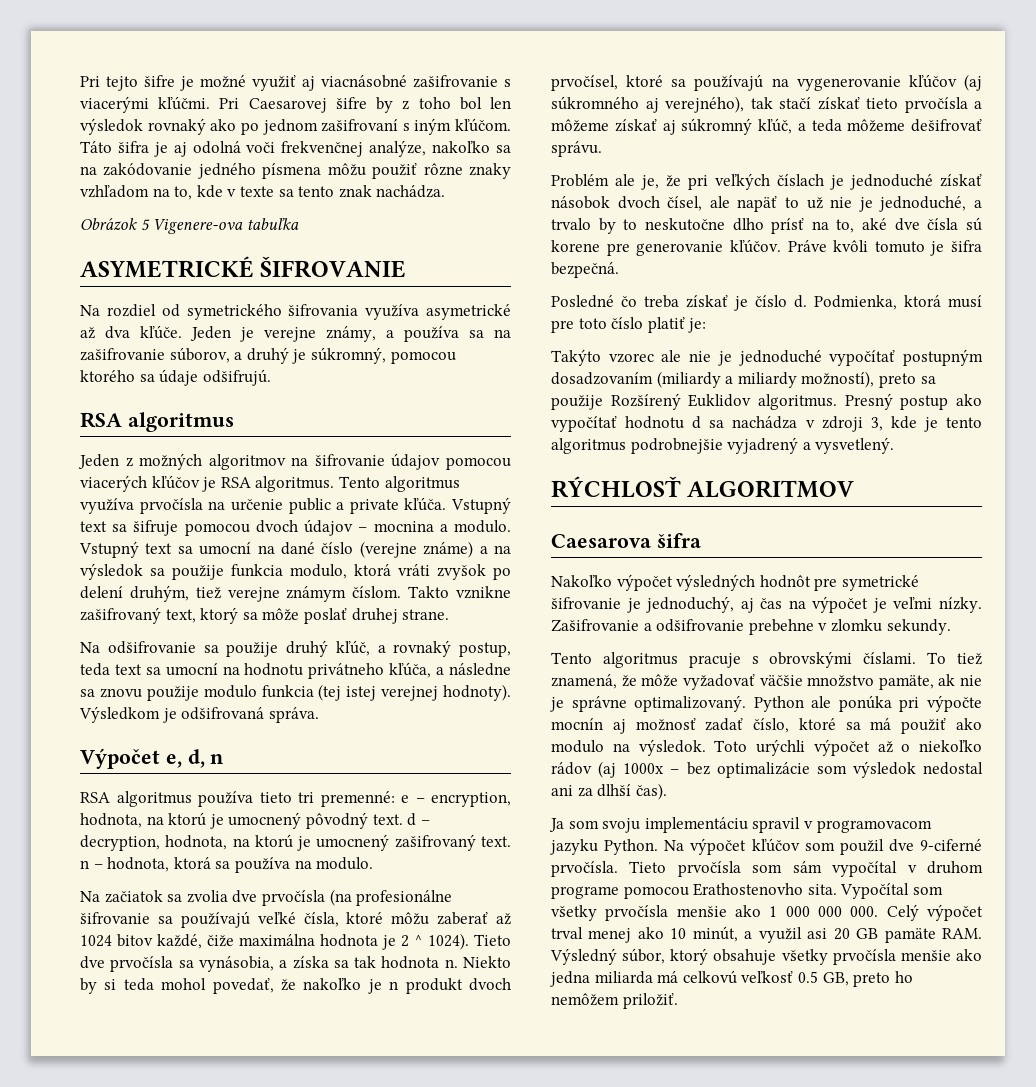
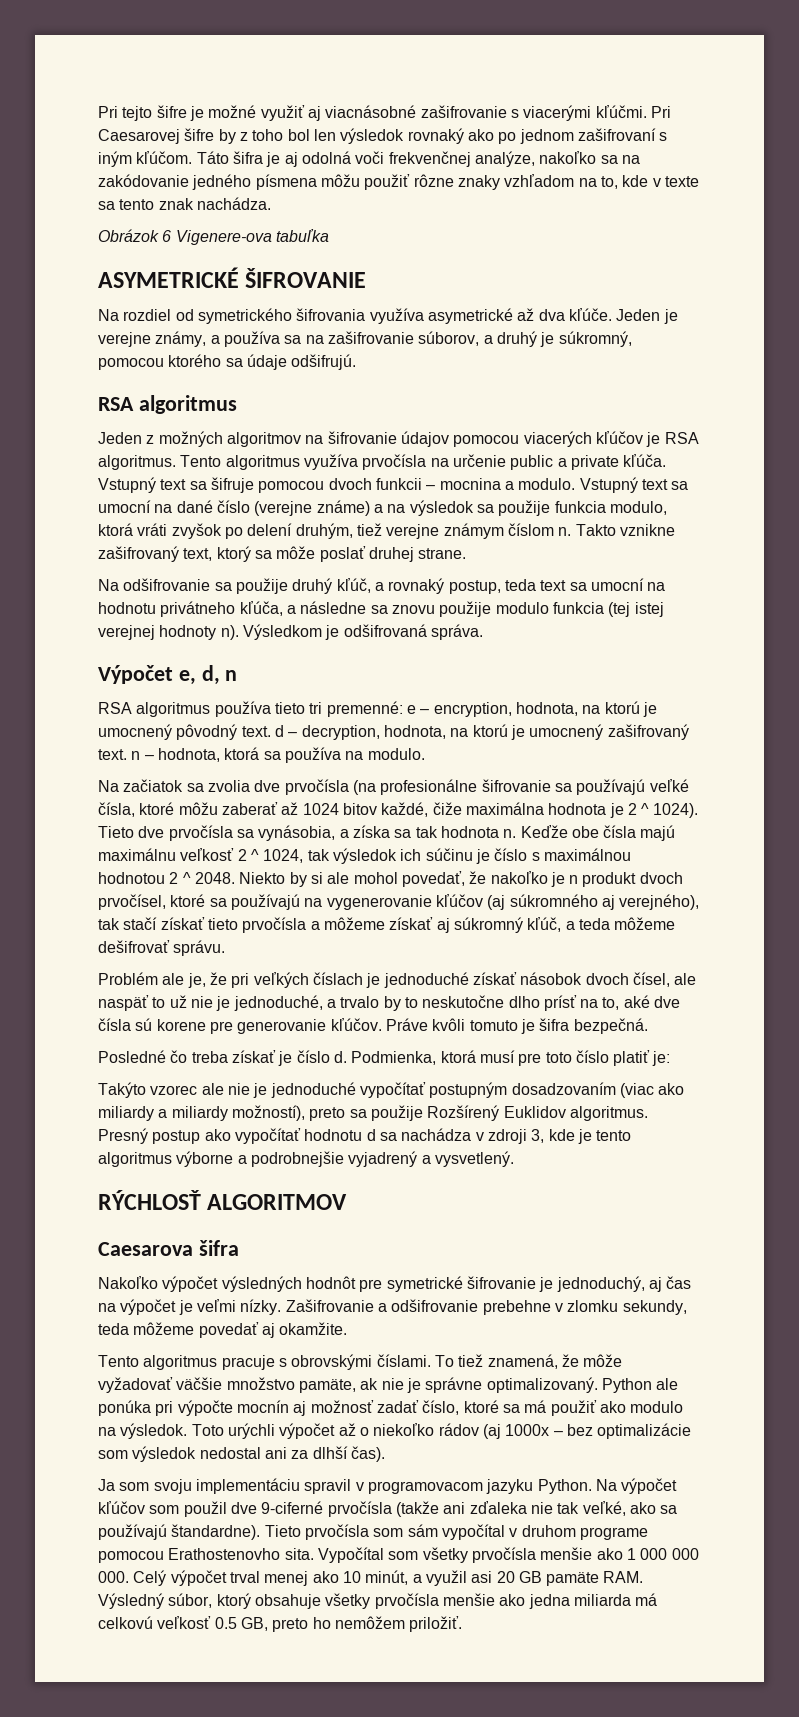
- Obrázok 5 Vigenere-ova tabuľka
+ Obrázok 6 Vigenere-ova tabuľka
- Vstupný text sa šifruje pomocou dvoch údajov – mocnina a modulo.
+ Vstupný text sa šifruje pomocou dvoch funkcii – mocnina a modulo.
- Vstupný text sa umocní na dané číslo (verejne známe) a na výsledok sa použije funkcia modulo, ktorá vráti zvyšok po delení druhým, tiež verejne známym číslom.
+ Vstupný text sa umocní na dané číslo (verejne známe) a na výsledok sa použije funkcia modulo, ktorá vráti zvyšok po delení druhým, tiež verejne známym číslom n.
- Na odšifrovanie sa použije druhý kľúč, a rovnaký postup, teda text sa umocní na hodnotu privátneho kľúča, a následne sa znovu použije modulo funkcia (tej istej verejnej hodnoty).
+ Na odšifrovanie sa použije druhý kľúč, a rovnaký postup, teda text sa umocní na hodnotu privátneho kľúča, a následne sa znovu použije modulo funkcia (tej istej verejnej hodnoty n).
+ Keďže obe čísla majú maximálnu veľkosť 2 ^ 1024, tak výsledok ich súčinu je číslo s maximálnou hodnotou 2 ^ 2048.
- Niekto by si teda mohol povedať, že nakoľko je n produkt dvoch prvočísel, ktoré sa používajú na vygenerovanie kľúčov (aj súkromného aj verejného), tak stačí získať tieto prvočísla a môžeme získať aj súkromný kľúč, a teda môžeme dešifrovať správu.
+ Niekto by si ale mohol povedať, že nakoľko je n produkt dvoch prvočísel, ktoré sa používajú na vygenerovanie kľúčov (aj súkromného aj verejného), tak stačí získať tieto prvočísla a môžeme získať aj súkromný kľúč, a teda môžeme dešifrovať správu.
- Problém ale je, že pri veľkých číslach je jednoduché získať násobok dvoch čísel, ale napäť to už nie je jednoduché, a trvalo by to neskutočne dlho prísť na to, aké dve čísla sú korene pre generovanie kľúčov.
+ Problém ale je, že pri veľkých číslach je jednoduché získať násobok dvoch čísel, ale naspäť to už nie je jednoduché, a trvalo by to neskutočne dlho prísť na to, aké dve čísla sú korene pre generovanie kľúčov.
- Takýto vzorec ale nie je jednoduché vypočítať postupným dosadzovaním (miliardy a miliardy možností), preto sa použije Rozšírený Euklidov algoritmus.
+ Takýto vzorec ale nie je jednoduché vypočítať postupným dosadzovaním (viac ako miliardy a miliardy možností), preto sa použije Rozšírený Euklidov algoritmus.
- Presný postup ako vypočítať hodnotu d sa nachádza v zdroji 3, kde je tento algoritmus podrobnejšie vyjadrený a vysvetlený.
+ Presný postup ako vypočítať hodnotu d sa nachádza v zdroji 3, kde je tento algoritmus výborne a podrobnejšie vyjadrený a vysvetlený.
- Zašifrovanie a odšifrovanie prebehne v zlomku sekundy.
+ Zašifrovanie a odšifrovanie prebehne v zlomku sekundy, teda môžeme povedať aj okamžite.
- Na výpočet kľúčov som použil dve 9-ciferné prvočísla.
+ Na výpočet kľúčov som použil dve 9-ciferné prvočísla (takže ani zďaleka nie tak veľké, ako sa používajú štandardne).

